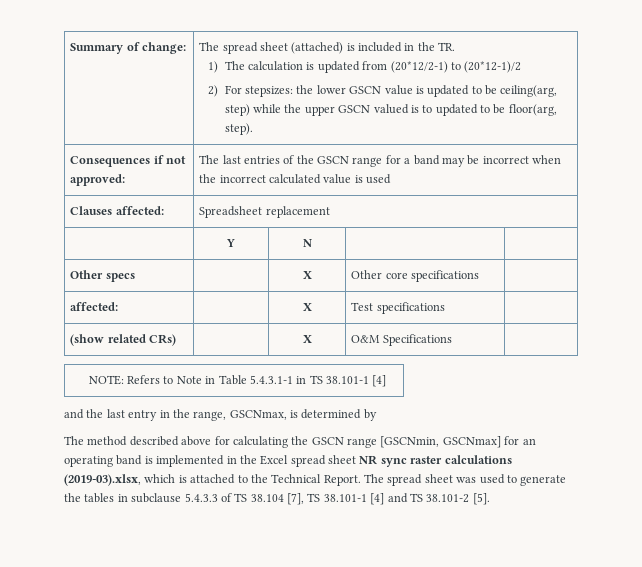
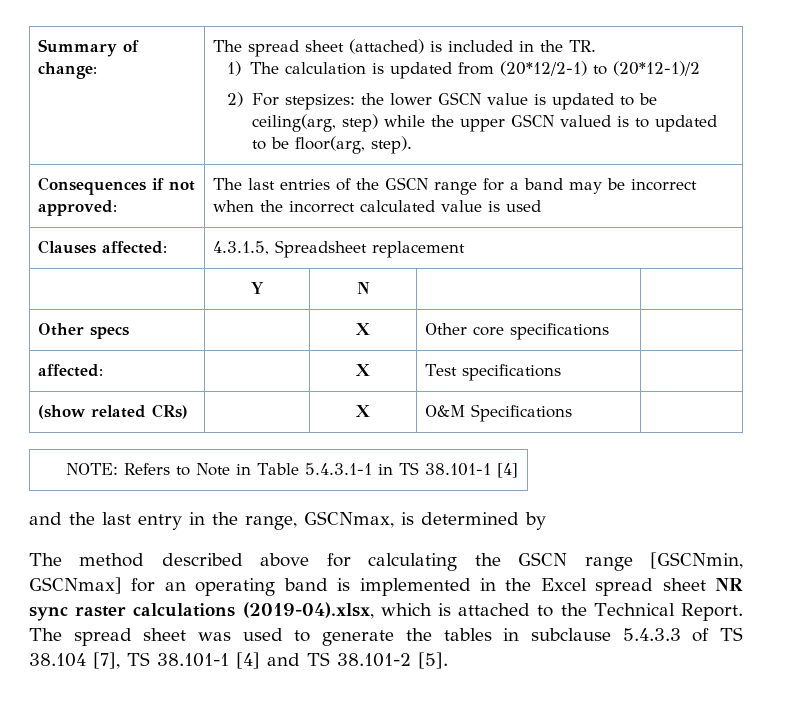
- Clauses affected: | Spreadsheet replacement
+ Clauses affected: | 4.3.1.5, Spreadsheet replacement
- The method described above for calculating the GSCN range [GSCNmin, GSCNmax] for an operating band is implemented in the Excel spread sheet NR sync raster calculations (2019-03).xlsx, which is attached to the Technical Report.
+ The method described above for calculating the GSCN range [GSCNmin, GSCNmax] for an operating band is implemented in the Excel spread sheet NR sync raster calculations (2019-04).xlsx, which is attached to the Technical Report.

